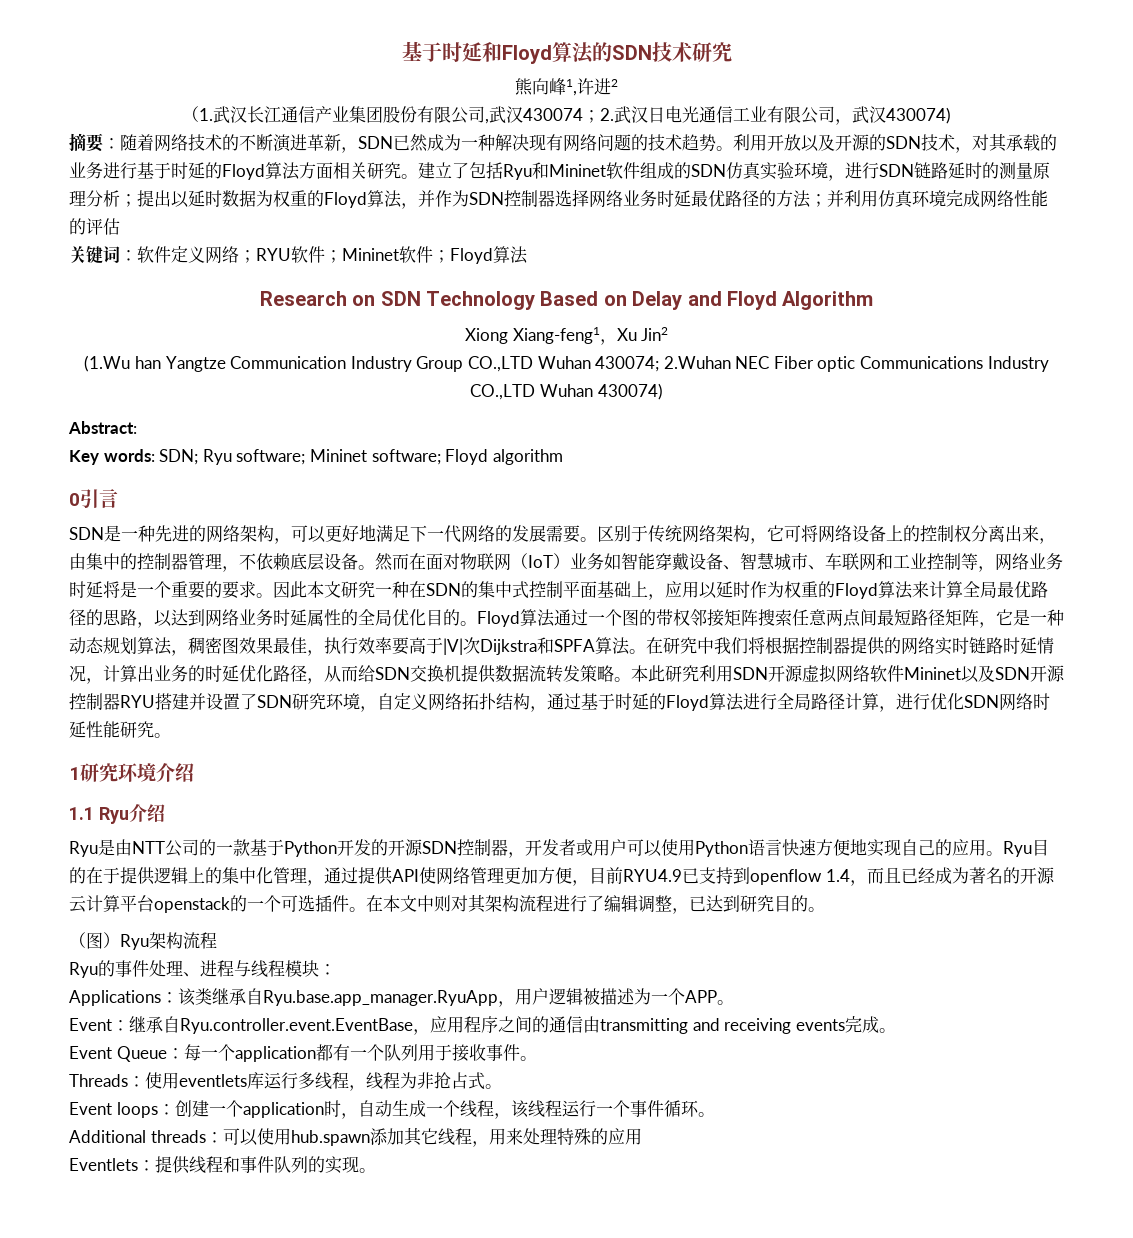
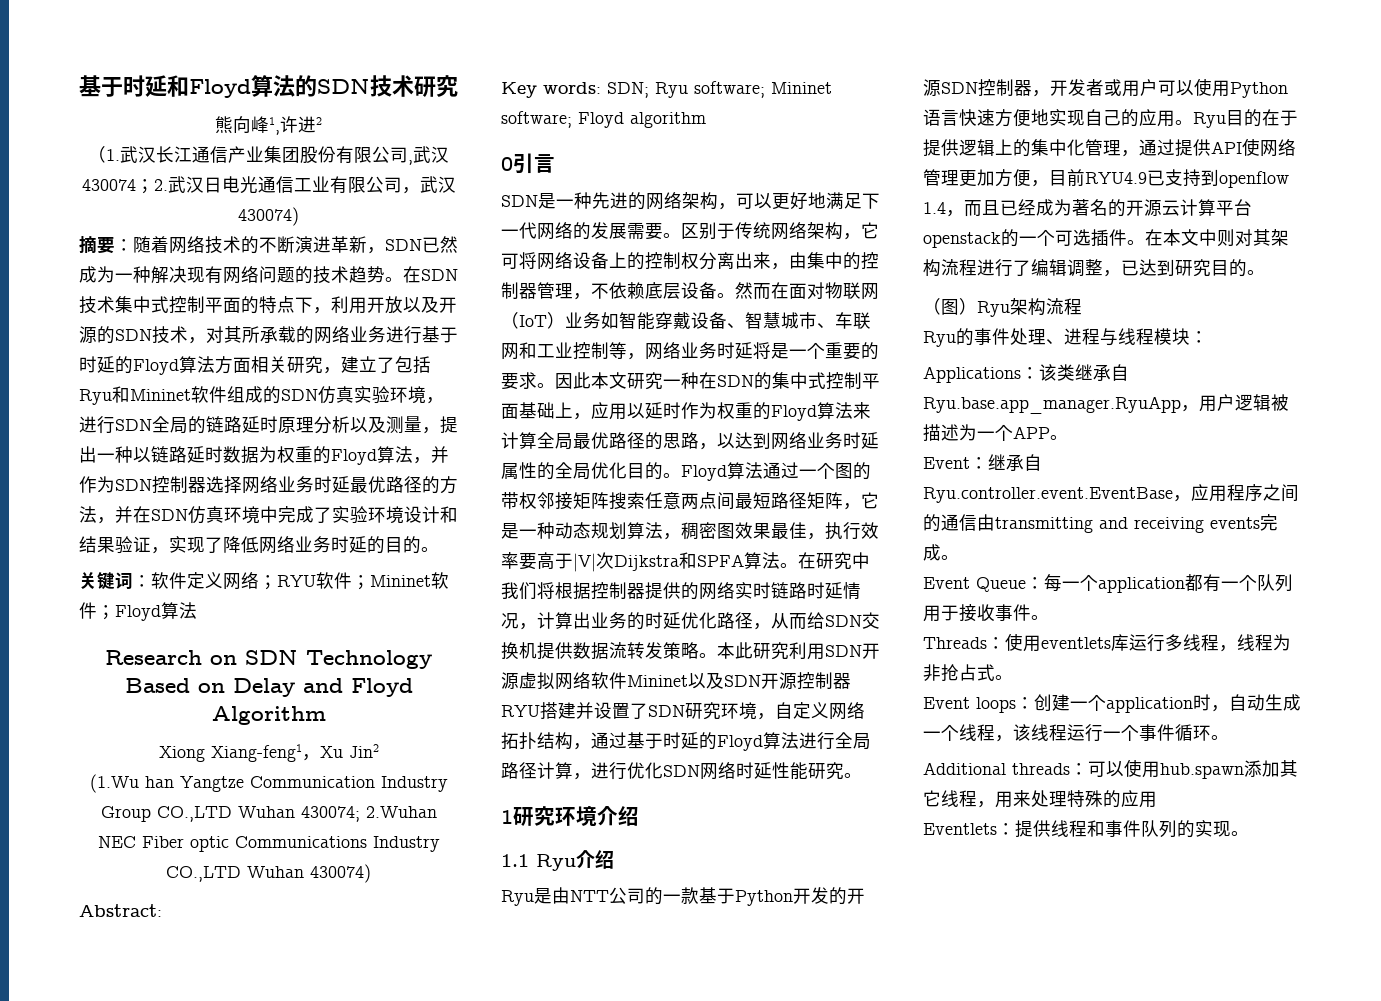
- 利用开放以及开源的SDN技术，对其承载的业务进行基于时延的Floyd算法方面相关研究。建立了包括Ryu和Mininet软件组成的SDN仿真实验环境，进行SDN链路延时的测量原理分析；提出以延时数据为权重的Floyd算法，并作为SDN控制器选择网络业务时延最优路径的方法；并利用仿真环境完成网络性能的评估
+ 在SDN技术集中式控制平面的特点下，利用开放以及开源的SDN技术，对其所承载的网络业务进行基于时延的Floyd算法方面相关研究，建立了包括Ryu和Mininet软件组成的SDN仿真实验环境，进行SDN全局的链路延时原理分析以及测量，提出一种以链路延时数据为权重的Floyd算法，并作为SDN控制器选择网络业务时延最优路径的方法，并在SDN仿真环境中完成了实验环境设计和结果验证，实现了降低网络业务时延的目的。

